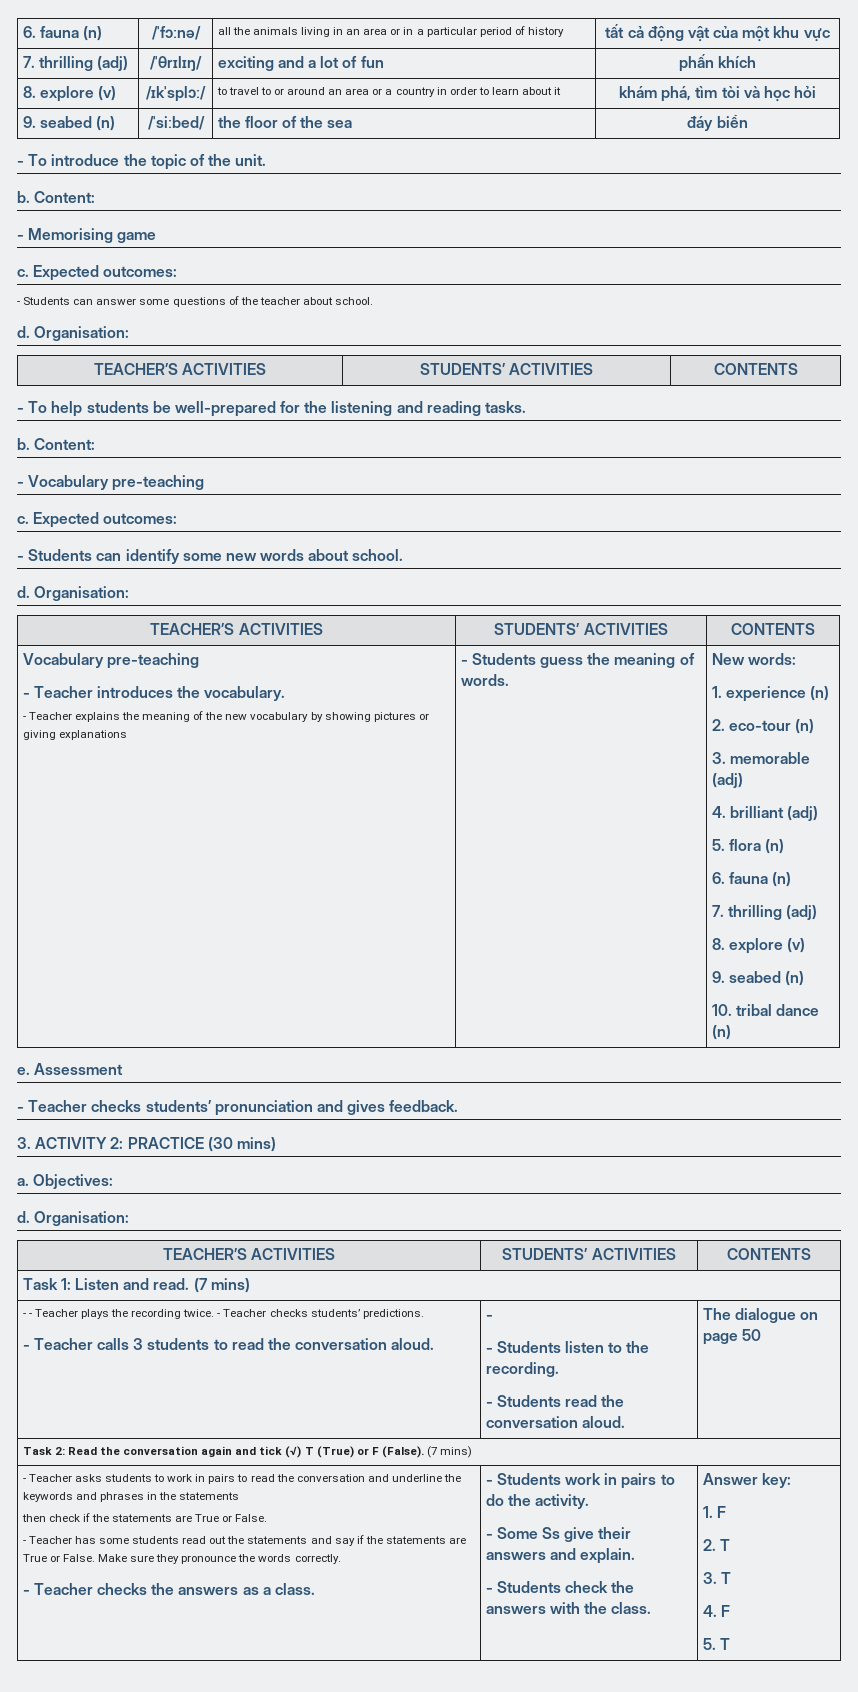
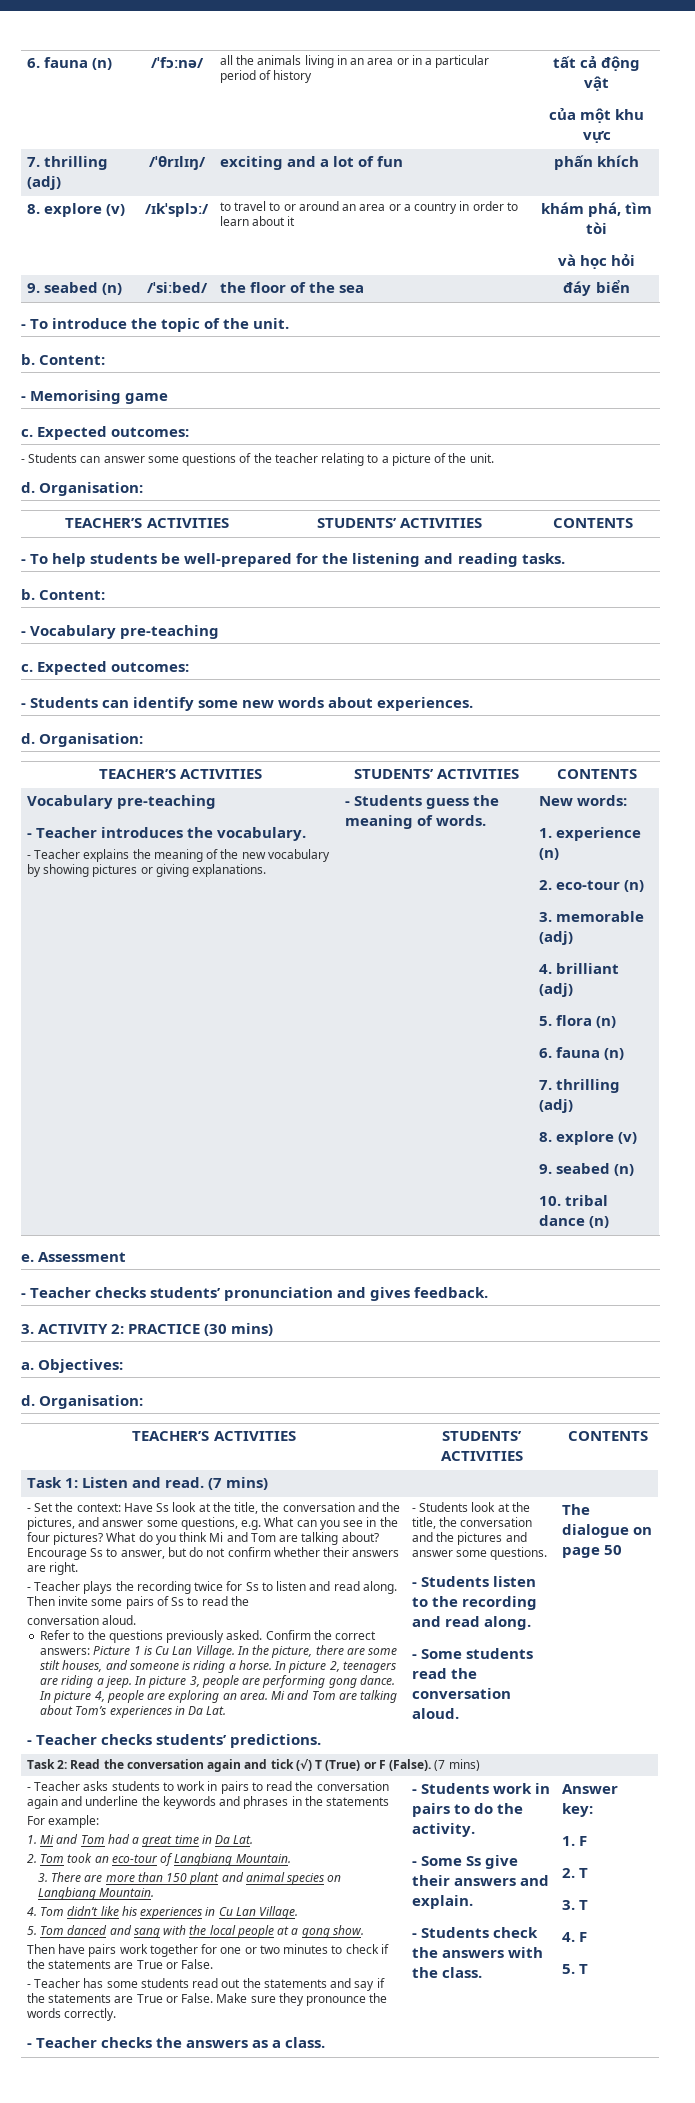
- 6. fauna (n) | /ˈfɔːnə/ | all the animals living in an area or in a particular period of history | tất cả động vật của một khu vực
+ 6. fauna (n) | /ˈfɔːnə/ | all the animals living in an area or in a particular period of history | tất cả động vật
+ của một khu vực
- 8. explore (v) | /ɪkˈsplɔː/ | to travel to or around an area or a country in order to learn about it | khám phá, tìm tòi và học hỏi
+ 8. explore (v) | /ɪkˈsplɔː/ | to travel to or around an area or a country in order to learn about it | khám phá, tìm tòi
+ và học hỏi
- - Students can answer some questions of the teacher about school.
+ - Students can answer some questions of the teacher relating to a picture of the unit.
- - Students can identify some new words about school.
+ - Students can identify some new words about experiences.
- - Teacher explains the meaning of the new vocabulary by showing pictures or giving explanations
+ - Teacher explains the meaning of the new vocabulary by showing pictures or giving explanations.
- - - Teacher plays the recording twice. - Teacher checks students’ predictions.
+ - Set the context: Have Ss look at the title, the conversation and the pictures, and answer some questions, e.g. What can you see in the four pictures? What do you think Mi and Tom are talking about? Encourage Ss to answer, but do not confirm whether their answers are right.
+ - Teacher plays the recording twice for Ss to listen and read along. Then invite some pairs of Ss to read the
+ conversation aloud.
+ Refer to the questions previously asked. Confirm the correct answers: Picture 1 is Cu Lan Village. In the picture, there are some stilt houses, and someone is riding a horse. In picture 2, teenagers are riding a jeep. In picture 3, people are performing gong dance. In picture 4, people are exploring an area. Mi and Tom are talking about Tom’s experiences in Da Lat.
+ - Teacher checks students’ predictions.
- - Teacher calls 3 students to read the conversation aloud. | -
+ - Students look at the title, the conversation and the pictures and answer some questions.
- - Students listen to the recording.
- - Students read the conversation aloud.
+ - Students listen to the recording and read along.
+ - Some students read the conversation aloud.
- - Teacher asks students to work in pairs to read the conversation and underline the keywords and phrases in the statements
+ - Teacher asks students to work in pairs to read the conversation again and underline the keywords and phrases in the statements
- then check if the statements are True or False.
+ For example:
+ 1. Mi and Tom had a great time in Da Lat.
+ 2. Tom took an eco-tour of Langbiang Mountain.
+ 3. There are more than 150 plant and animal species on Langbiang Mountain.
+ 4. Tom didn’t like his experiences in Cu Lan Village.
+ 5. Tom danced and sang with the local people at a gong show.
+ Then have pairs work together for one or two minutes to check if the statements are True or False.

